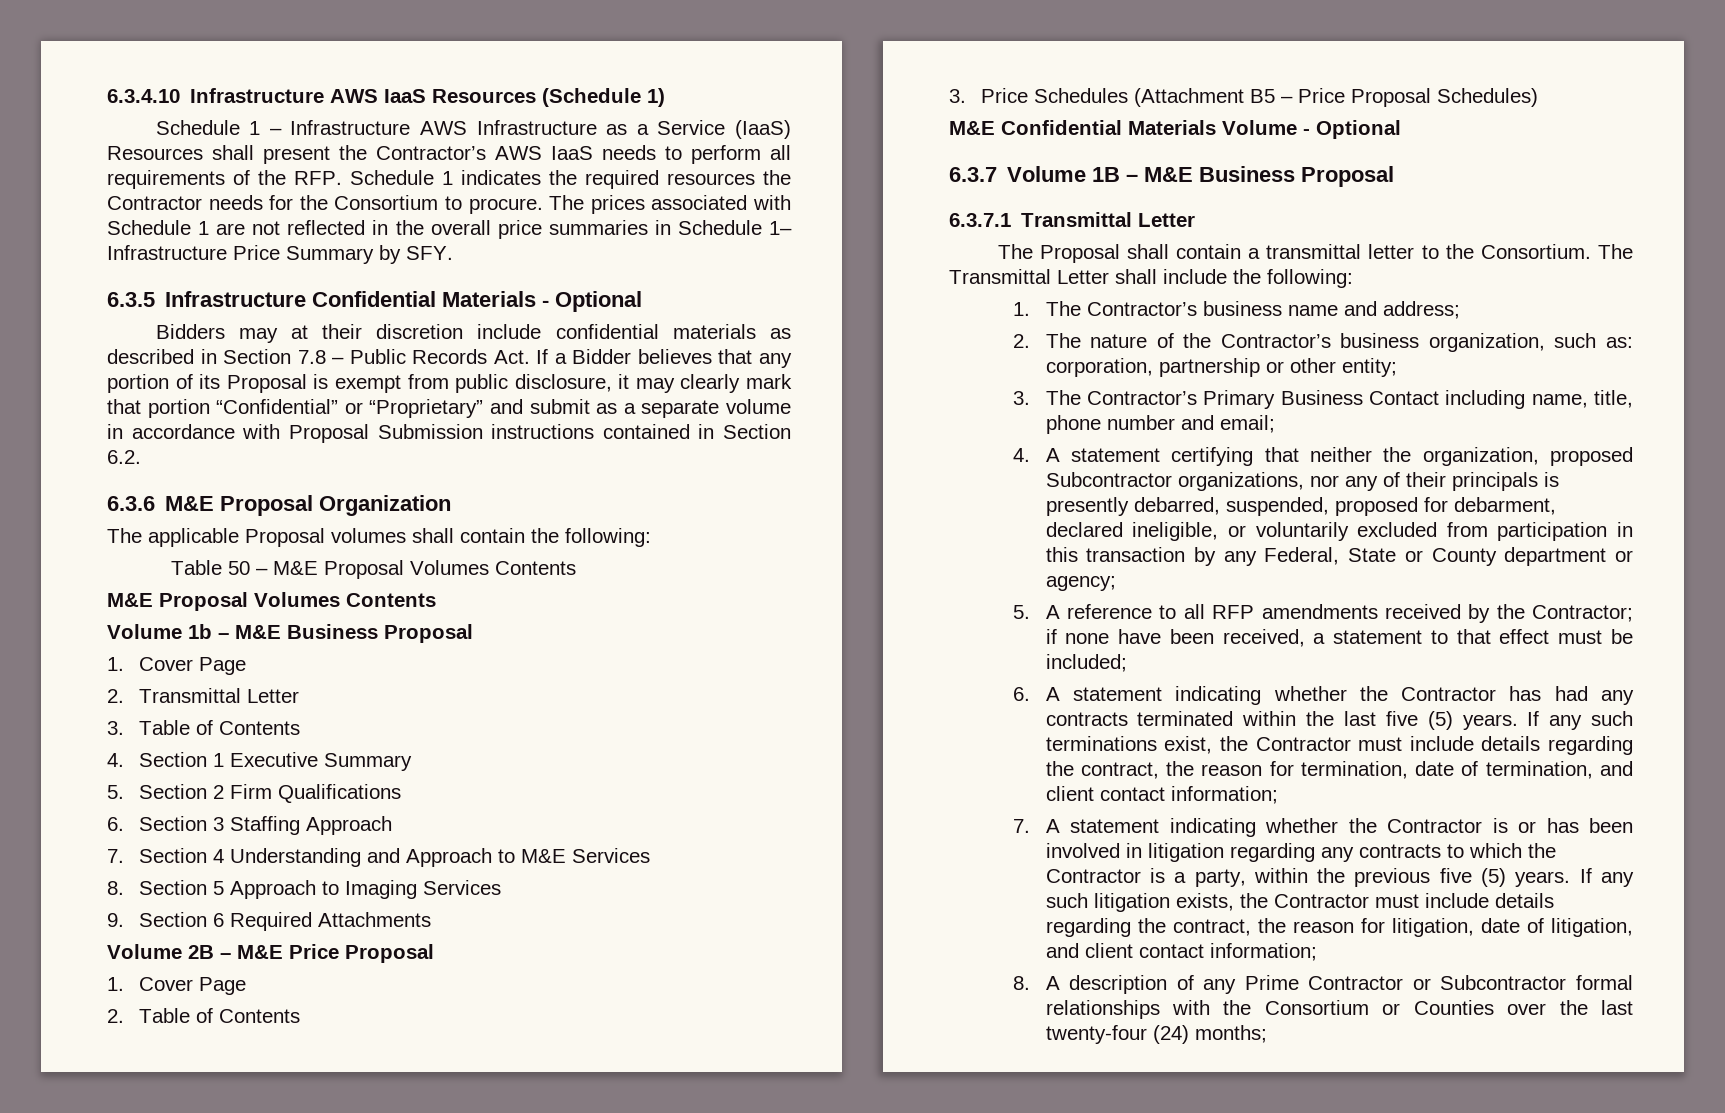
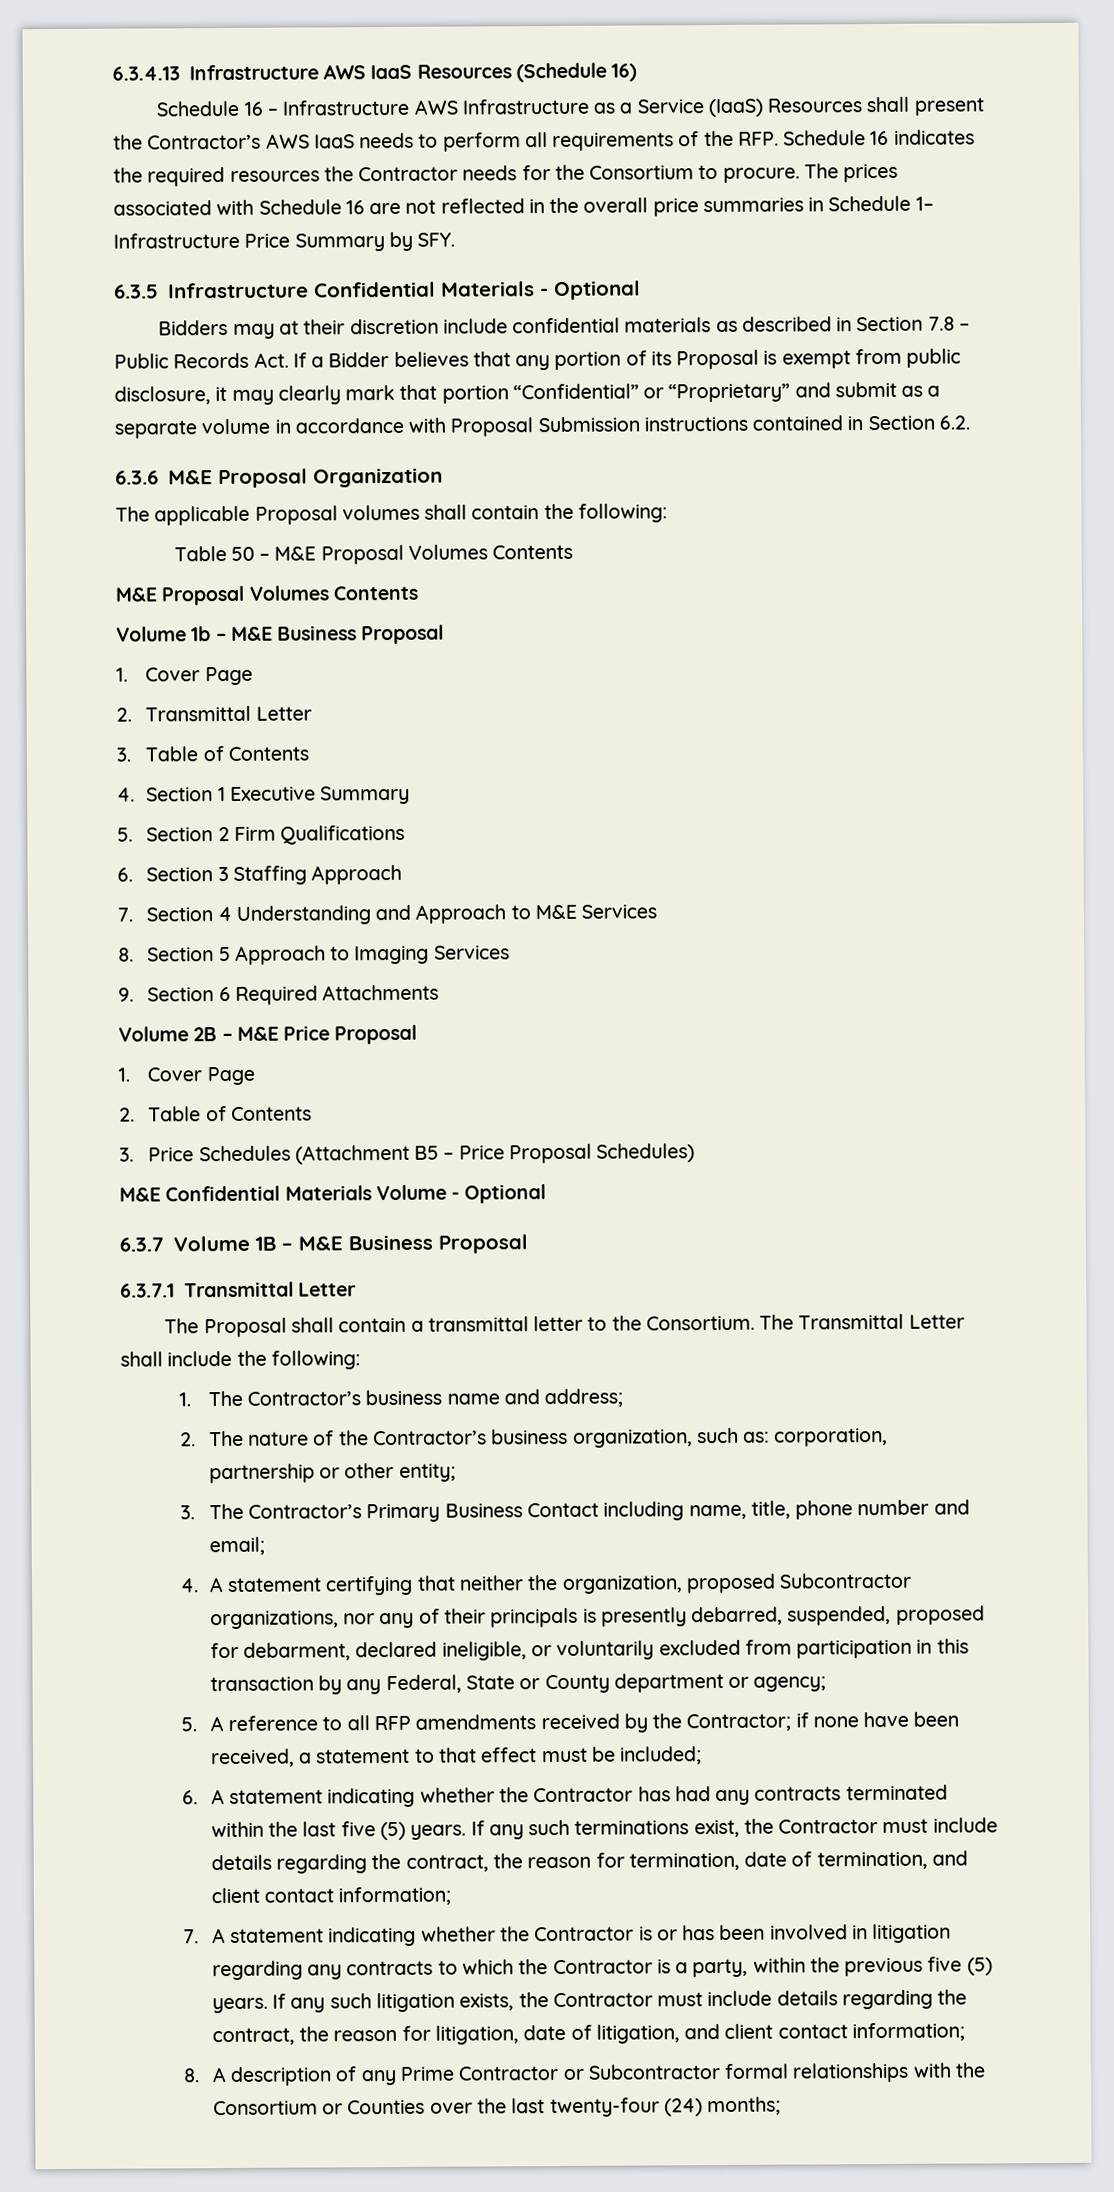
- 6.3.4.10 Infrastructure AWS IaaS Resources (Schedule 1)
- Schedule 1 – Infrastructure AWS Infrastructure as a Service (IaaS) Resources shall present the Contractor’s AWS IaaS needs to perform all requirements of the RFP. Schedule 1 indicates the required resources the Contractor needs for the Consortium to procure.
+ 6.3.4.13 Infrastructure AWS IaaS Resources (Schedule 16)
+ Schedule 16 – Infrastructure AWS Infrastructure as a Service (IaaS) Resources shall present the Contractor’s AWS IaaS needs to perform all requirements of the RFP. Schedule 16 indicates the required resources the Contractor needs for the Consortium to procure.
- The prices associated with Schedule 1 are not reflected in the overall price summaries in Schedule 1– Infrastructure Price Summary by SFY.
+ The prices associated with Schedule 16 are not reflected in the overall price summaries in Schedule 1– Infrastructure Price Summary by SFY.

